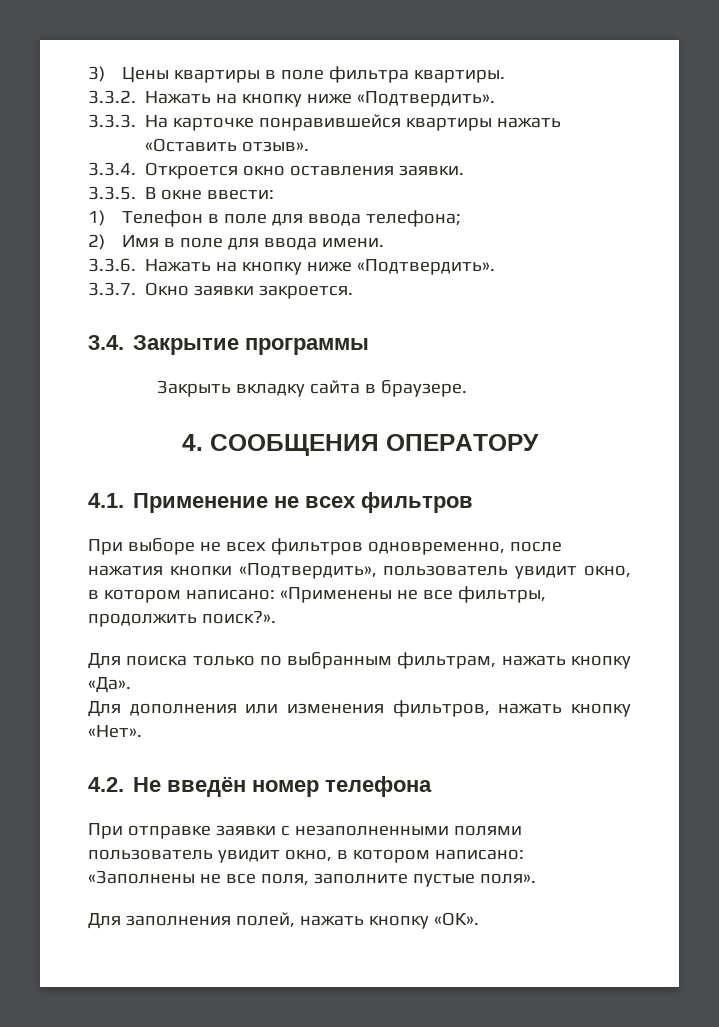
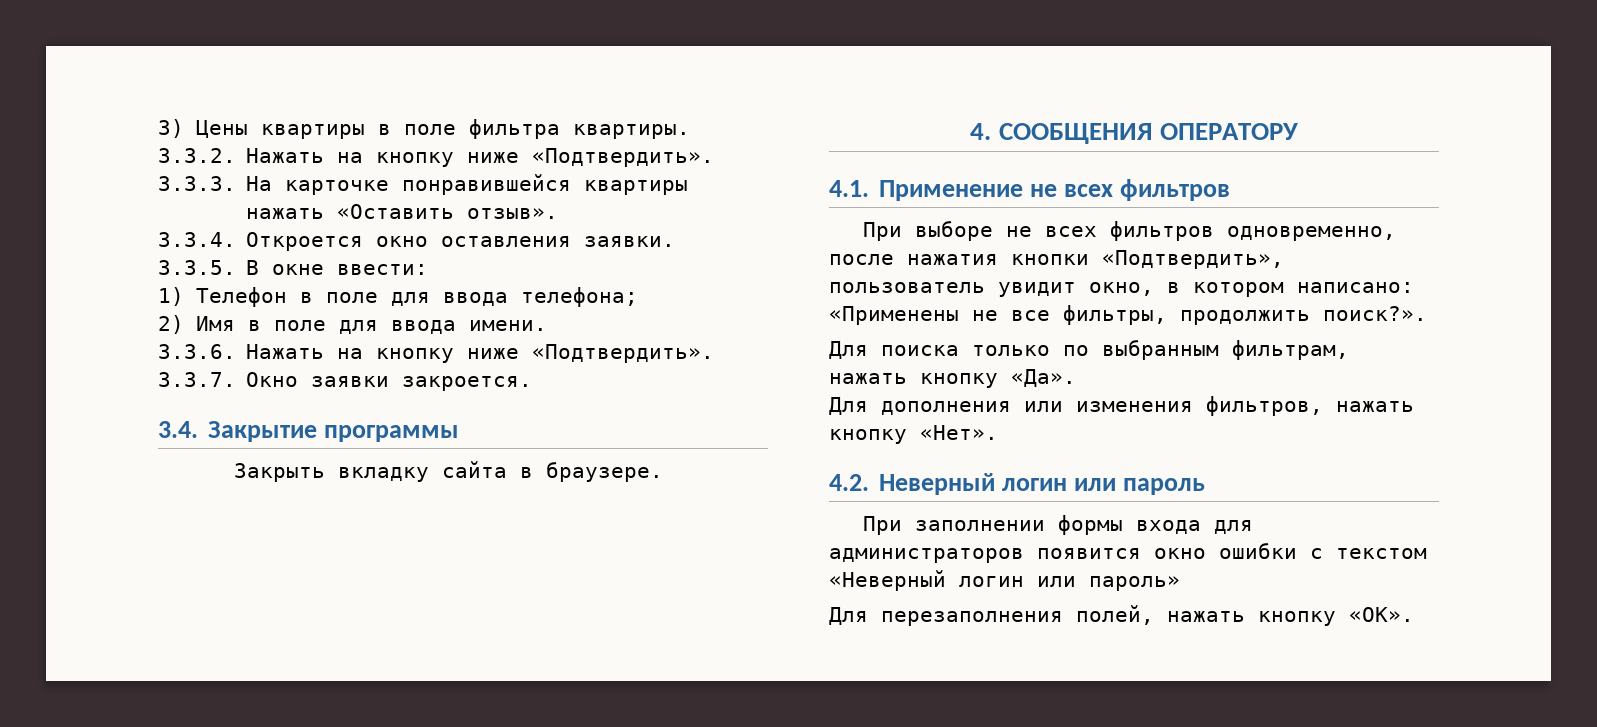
- 4.2. Не введён номер телефона
- При отправке заявки с незаполненными полями пользователь увидит окно, в котором написано: «Заполнены не все поля, заполните пустые поля».
- Для заполнения полей, нажать кнопку «ОК».
+ 4.2. Неверный логин или пароль
+ При заполнении формы входа для администраторов появится окно ошибки с текстом «Неверный логин или пароль»
+ Для перезаполнения полей, нажать кнопку «ОК».

